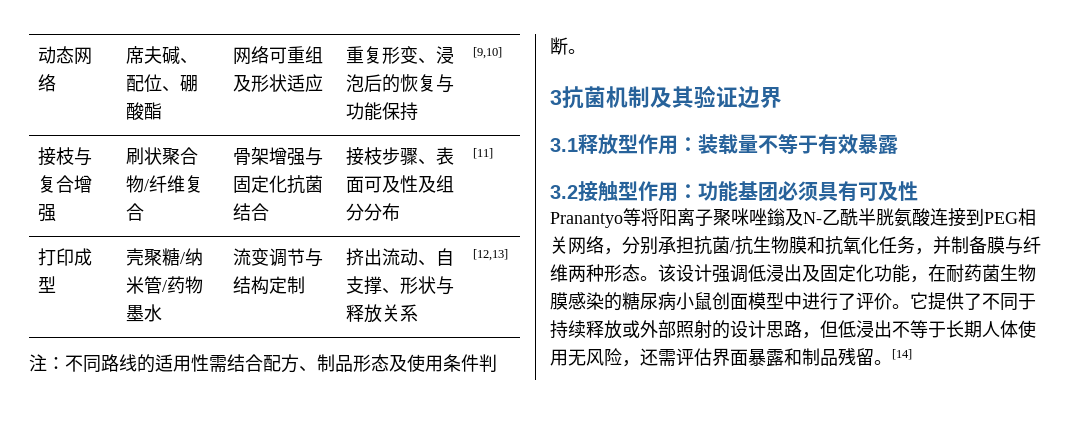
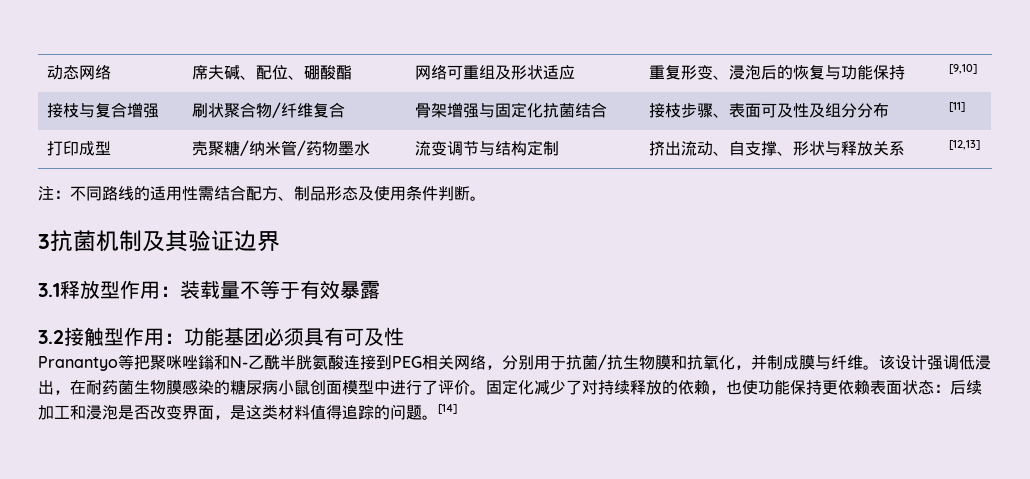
- Pranantyo等将阳离子聚咪唑鎓及N-乙酰半胱氨酸连接到PEG相关网络，分别承担抗菌/抗生物膜和抗氧化任务，并制备膜与纤维两种形态。
+ Pranantyo等把聚咪唑鎓和N-乙酰半胱氨酸连接到PEG相关网络，分别用于抗菌/抗生物膜和抗氧化，并制成膜与纤维。
- 该设计强调低浸出及固定化功能，在耐药菌生物膜感染的糖尿病小鼠创面模型中进行了评价。
+ 该设计强调低浸出，在耐药菌生物膜感染的糖尿病小鼠创面模型中进行了评价。
- 它提供了不同于持续释放或外部照射的设计思路，但低浸出不等于长期人体使用无风险，还需评估界面暴露和制品残留。
+ 固定化减少了对持续释放的依赖，也使功能保持更依赖表面状态：后续加工和浸泡是否改变界面，是这类材料值得追踪的问题。

